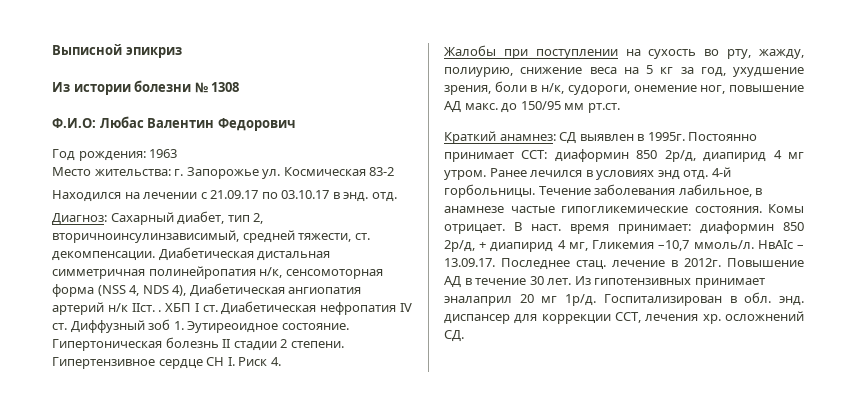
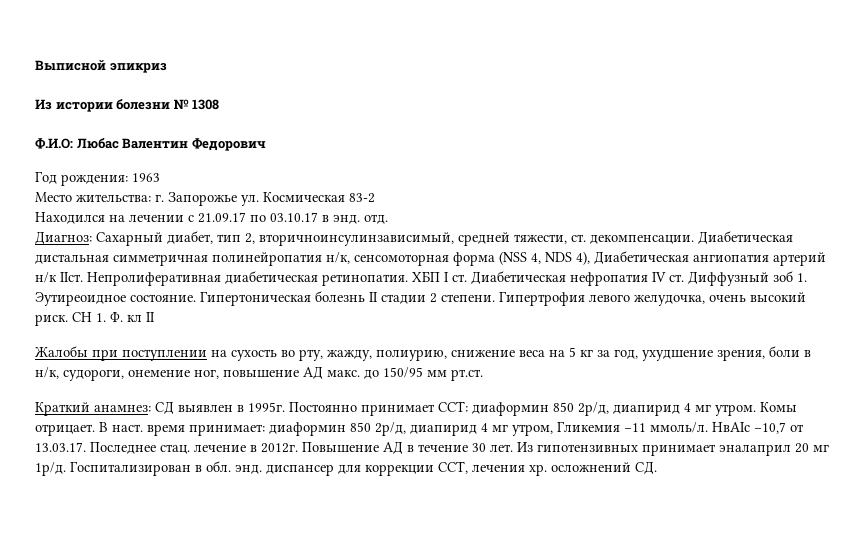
- Диабетическая дистальная симметричная полинейропатия н/к, сенсомоторная форма (NSS 4, NDS 4), Диабетическая ангиопатия артерий н/к IIст. .
+ Диабетическая дистальная симметричная полинейропатия н/к, сенсомоторная форма (NSS 4, NDS 4), Диабетическая ангиопатия артерий н/к IIст. Непролиферативная диабетическая ретинопатия.
- Гипертензивное сердце СН I. Риск 4.
+ Гипертрофия левого желудочка, очень высокий риск. СН 1. Ф. кл II
- Ранее лечился в условиях энд отд. 4-й горбольницы. Течение заболевания лабильное, в анамнезе частые гипогликемические состояния.
- В наст. время принимает: диаформин 850 2р/д, + диапирид 4 мг, Гликемия –10,7 ммоль/л. НвАIс – 13.09.17. Последнее стац. лечение в 2012г.
+ В наст. время принимает: диаформин 850 2р/д, диапирид 4 мг утром, Гликемия –11 ммоль/л. НвАIс –10,7 от 13.03.17. Последнее стац. лечение в 2012г.

